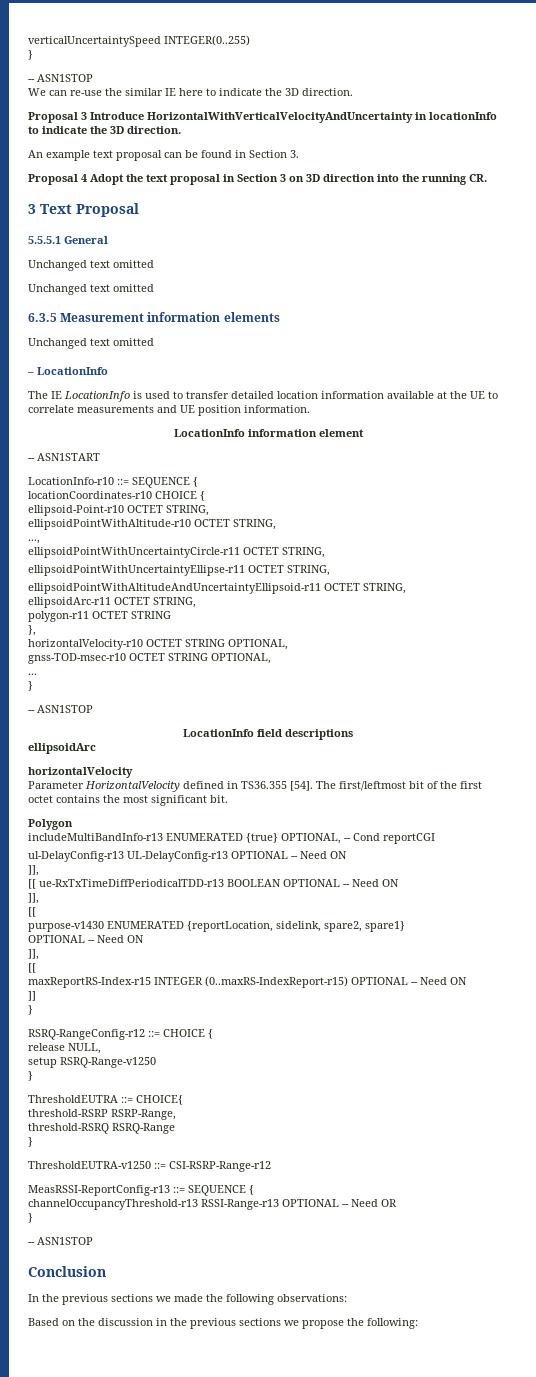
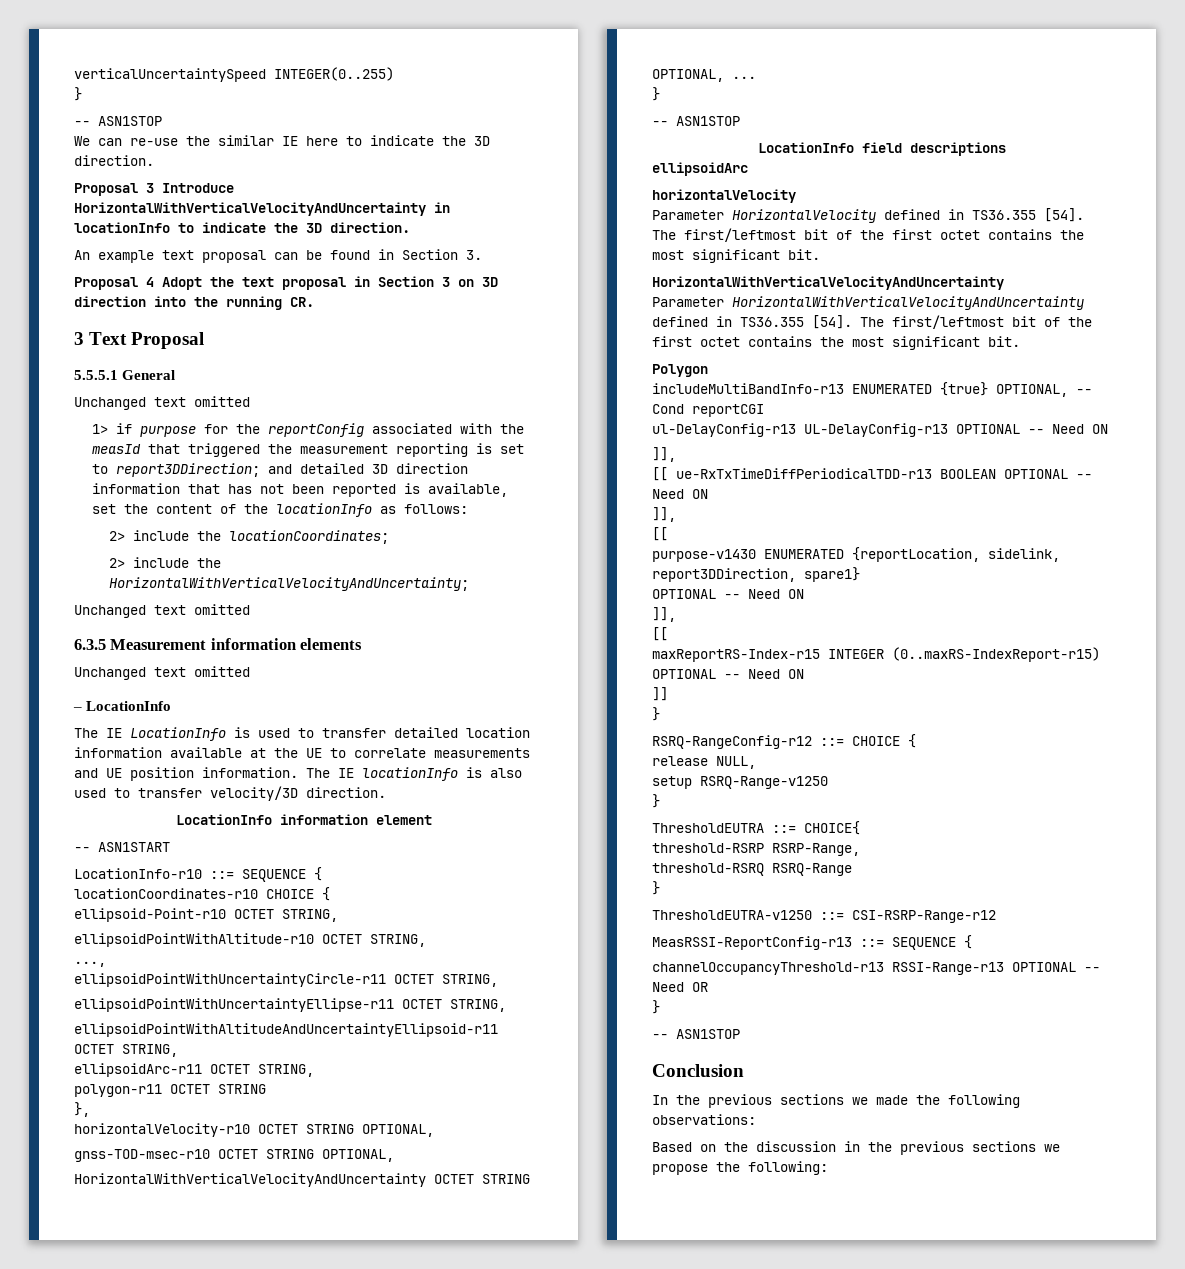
+ 1> if purpose for the reportConfig associated with the measId that triggered the measurement reporting is set to report3DDirection; and detailed 3D direction information that has not been reported is available, set the content of the locationInfo as follows:
+ 2> include the locationCoordinates;
+ 2> include the HorizontalWithVerticalVelocityAndUncertainty;
+ The IE locationInfo is also used to transfer velocity/3D direction.
- ...
+ HorizontalWithVerticalVelocityAndUncertainty OCTET STRING OPTIONAL, ...
  Parameter HorizontalVelocity defined in TS36.355 [54]. The first/leftmost bit of the first octet contains the most significant bit.
+ HorizontalWithVerticalVelocityAndUncertainty
+ Parameter HorizontalWithVerticalVelocityAndUncertainty defined in TS36.355 [54]. The first/leftmost bit of the first octet contains the most significant bit.
- purpose-v1430 ENUMERATED {reportLocation, sidelink, spare2, spare1}
+ purpose-v1430 ENUMERATED {reportLocation, sidelink, report3DDirection, spare1}

